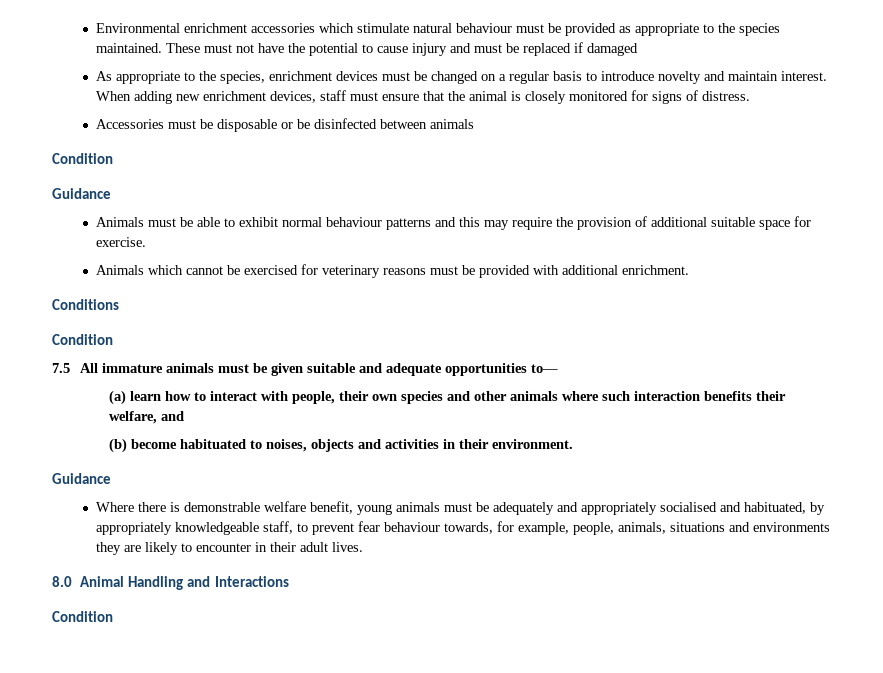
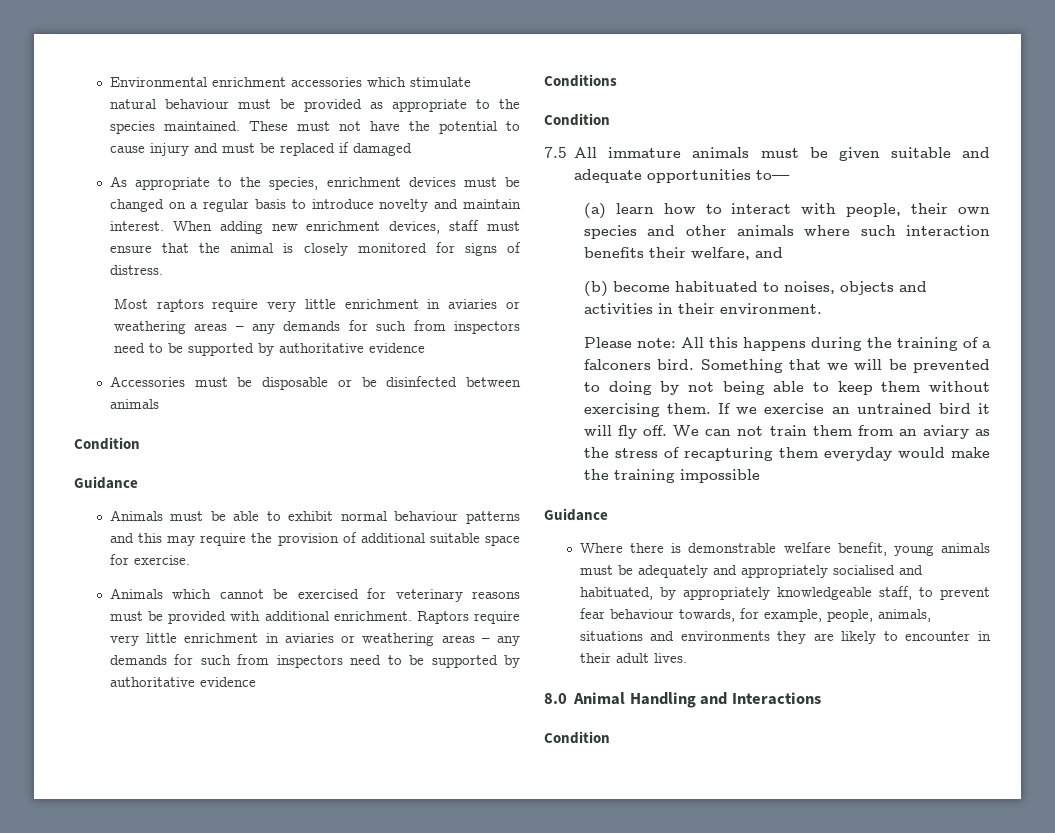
+ Most raptors require very little enrichment in aviaries or weathering areas – any demands for such from inspectors need to be supported by authoritative evidence
+ Raptors require very little enrichment in aviaries or weathering areas – any demands for such from inspectors need to be supported by authoritative evidence
+ Please note: All this happens during the training of a falconers bird. Something that we will be prevented to doing by not being able to keep them without exercising them. If we exercise an untrained bird it will fly off. We can not train them from an aviary as the stress of recapturing them everyday would make the training impossible

